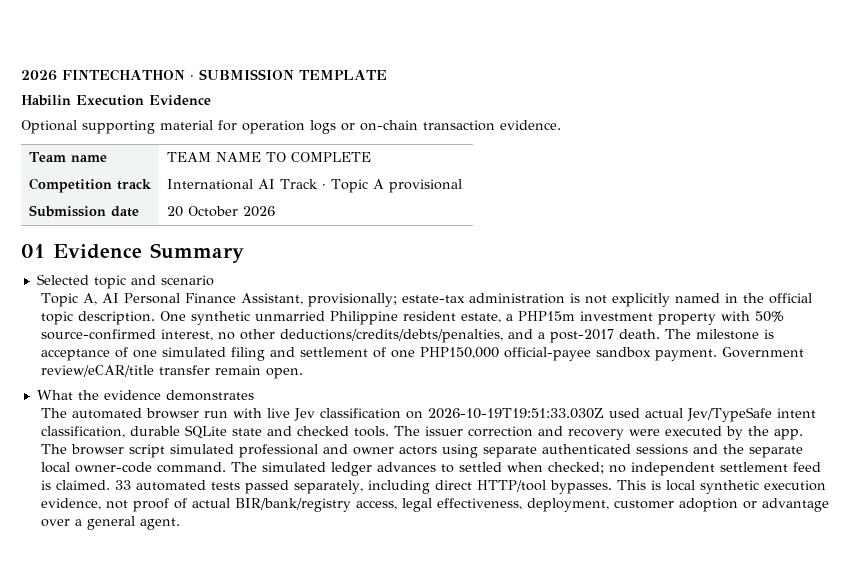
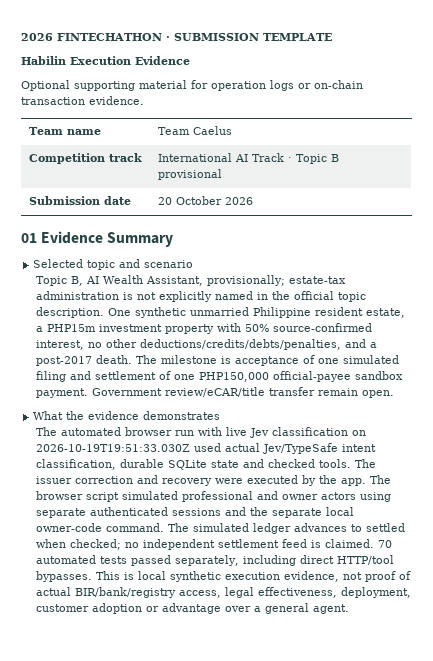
- Team name | TEAM NAME TO COMPLETE
+ Team name | Team Caelus
- Competition track | International AI Track · Topic A provisional
+ Competition track | International AI Track · Topic B provisional
- Topic A, AI Personal Finance Assistant, provisionally; estate-tax administration is not explicitly named in the official topic description.
+ Topic B, AI Wealth Assistant, provisionally; estate-tax administration is not explicitly named in the official topic description.
- 33 automated tests passed separately, including direct HTTP/tool bypasses.
+ 70 automated tests passed separately, including direct HTTP/tool bypasses.

